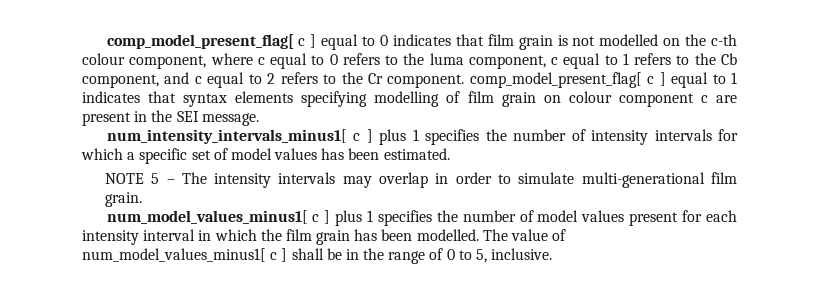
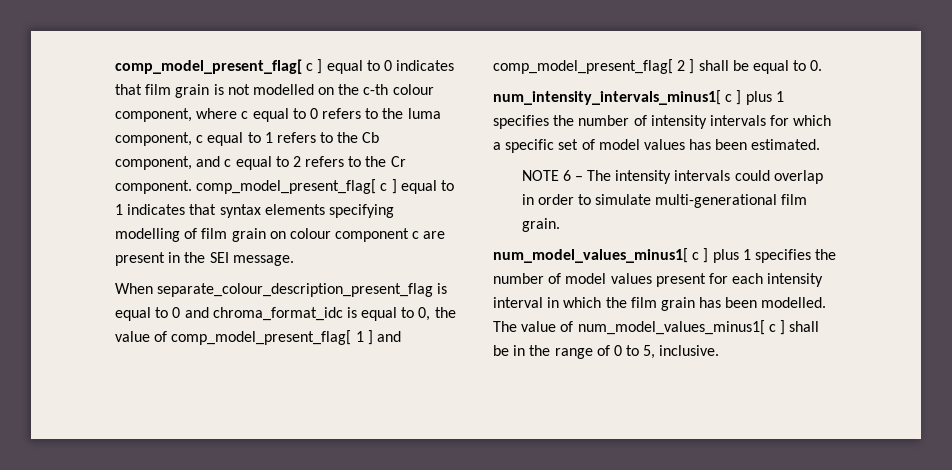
+ When separate_colour_description_present_flag is equal to 0 and chroma_format_idc is equal to 0, the value of comp_model_present_flag[ 1 ] and comp_model_present_flag[ 2 ] shall be equal to 0.
- NOTE 5 – The intensity intervals may overlap in order to simulate multi-generational film grain.
+ NOTE 6 – The intensity intervals could overlap in order to simulate multi-generational film grain.

